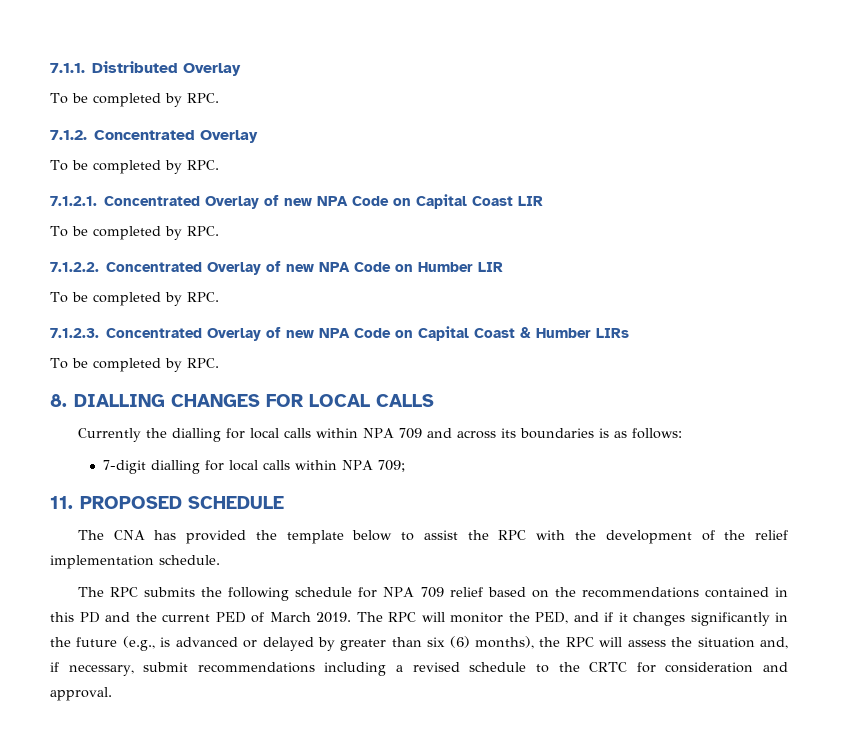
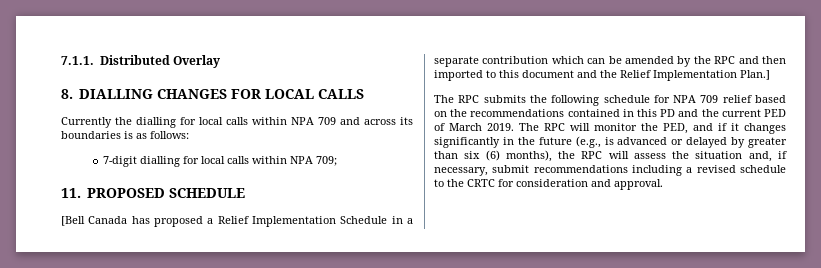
  7.1.1. Distributed Overlay
- To be completed by RPC.
- 7.1.2. Concentrated Overlay
- To be completed by RPC.
- 7.1.2.1. Concentrated Overlay of new NPA Code on Capital Coast LIR
- To be completed by RPC.
- 7.1.2.2. Concentrated Overlay of new NPA Code on Humber LIR
- To be completed by RPC.
- 7.1.2.3. Concentrated Overlay of new NPA Code on Capital Coast & Humber LIRs
- To be completed by RPC.
- The CNA has provided the template below to assist the RPC with the development of the relief implementation schedule.
+ [Bell Canada has proposed a Relief Implementation Schedule in a separate contribution which can be amended by the RPC and then imported to this document and the Relief Implementation Plan.]

